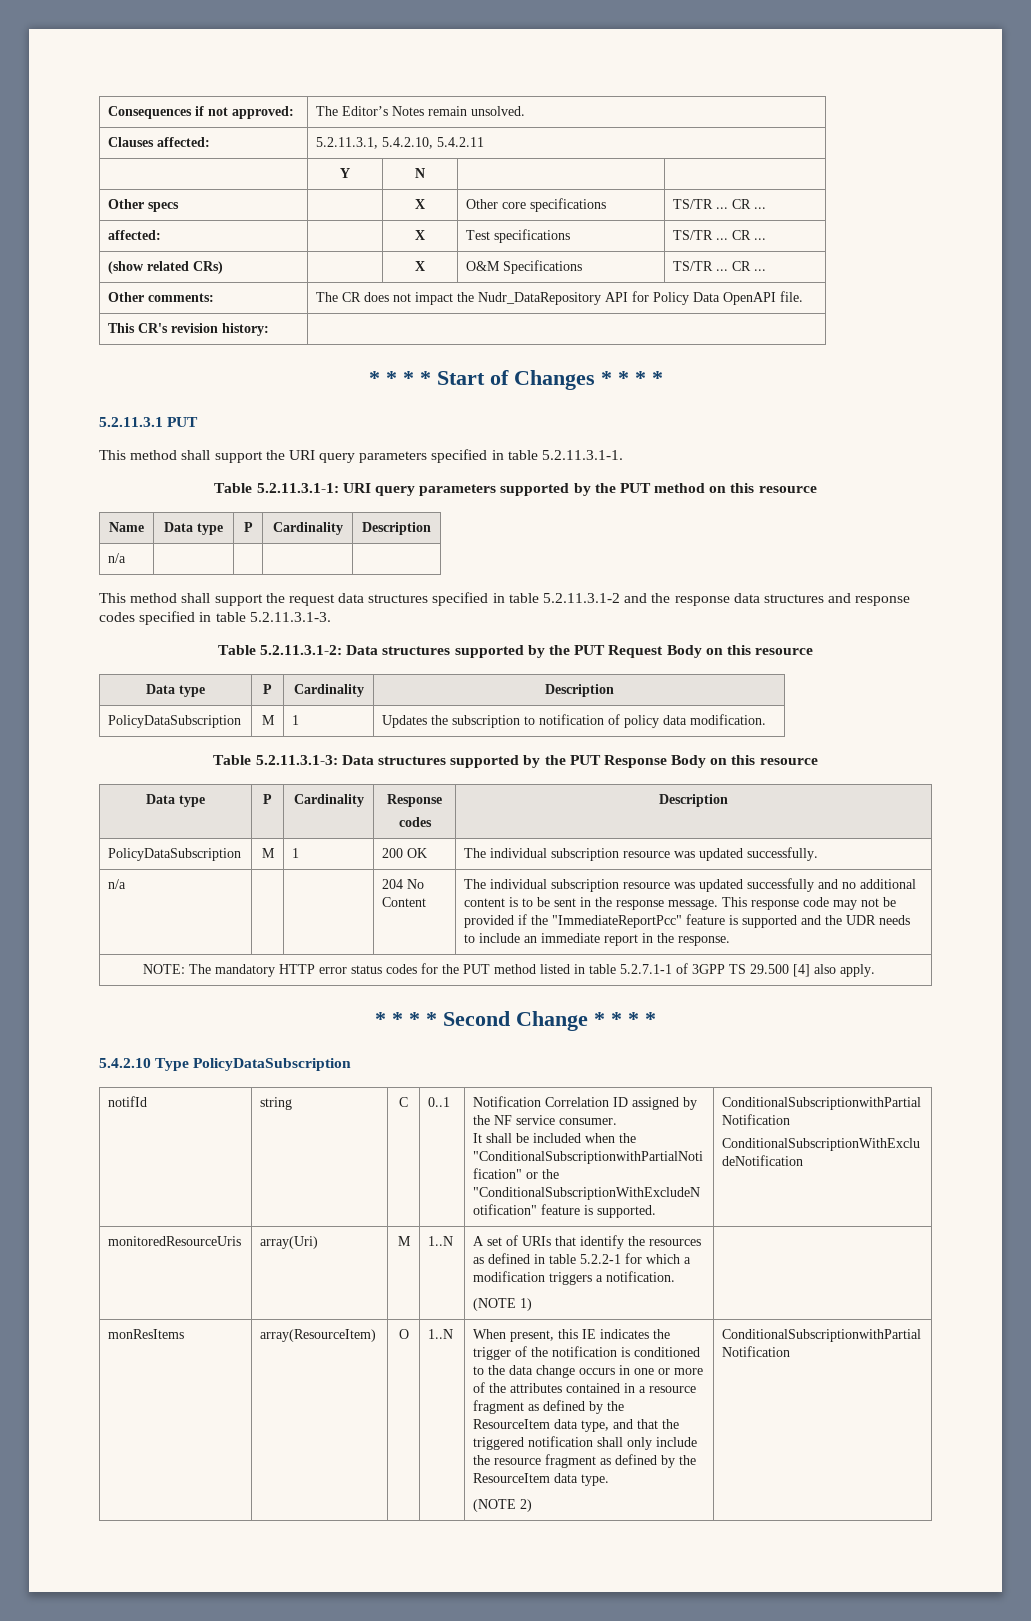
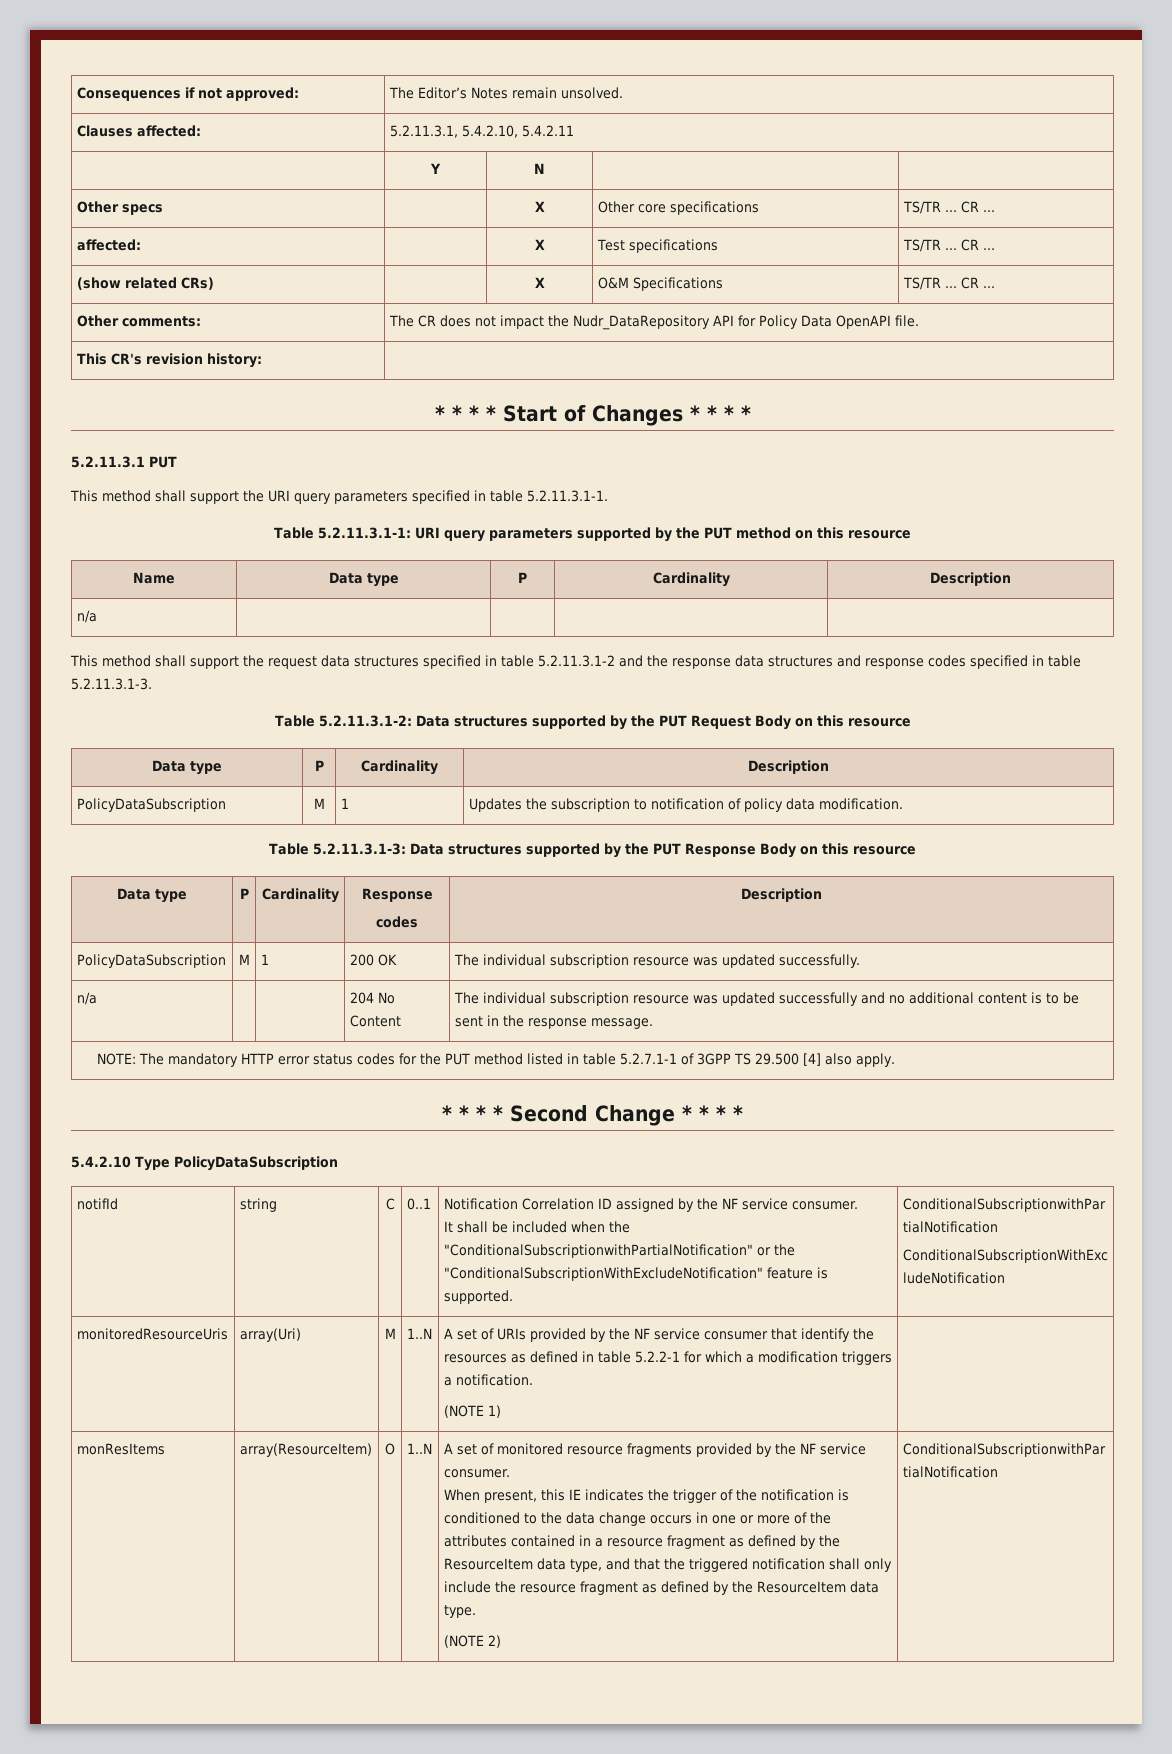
- This response code may not be provided if the "ImmediateReportPcc" feature is supported and the UDR needs to include an immediate report in the response.
- monitoredResourceUris | array(Uri) | M | 1..N | A set of URIs that identify the resources as defined in table 5.2.2-1 for which a modification triggers a notification.
+ monitoredResourceUris | array(Uri) | M | 1..N | A set of URIs provided by the NF service consumer that identify the resources as defined in table 5.2.2-1 for which a modification triggers a notification.
+ A set of monitored resource fragments provided by the NF service consumer.

